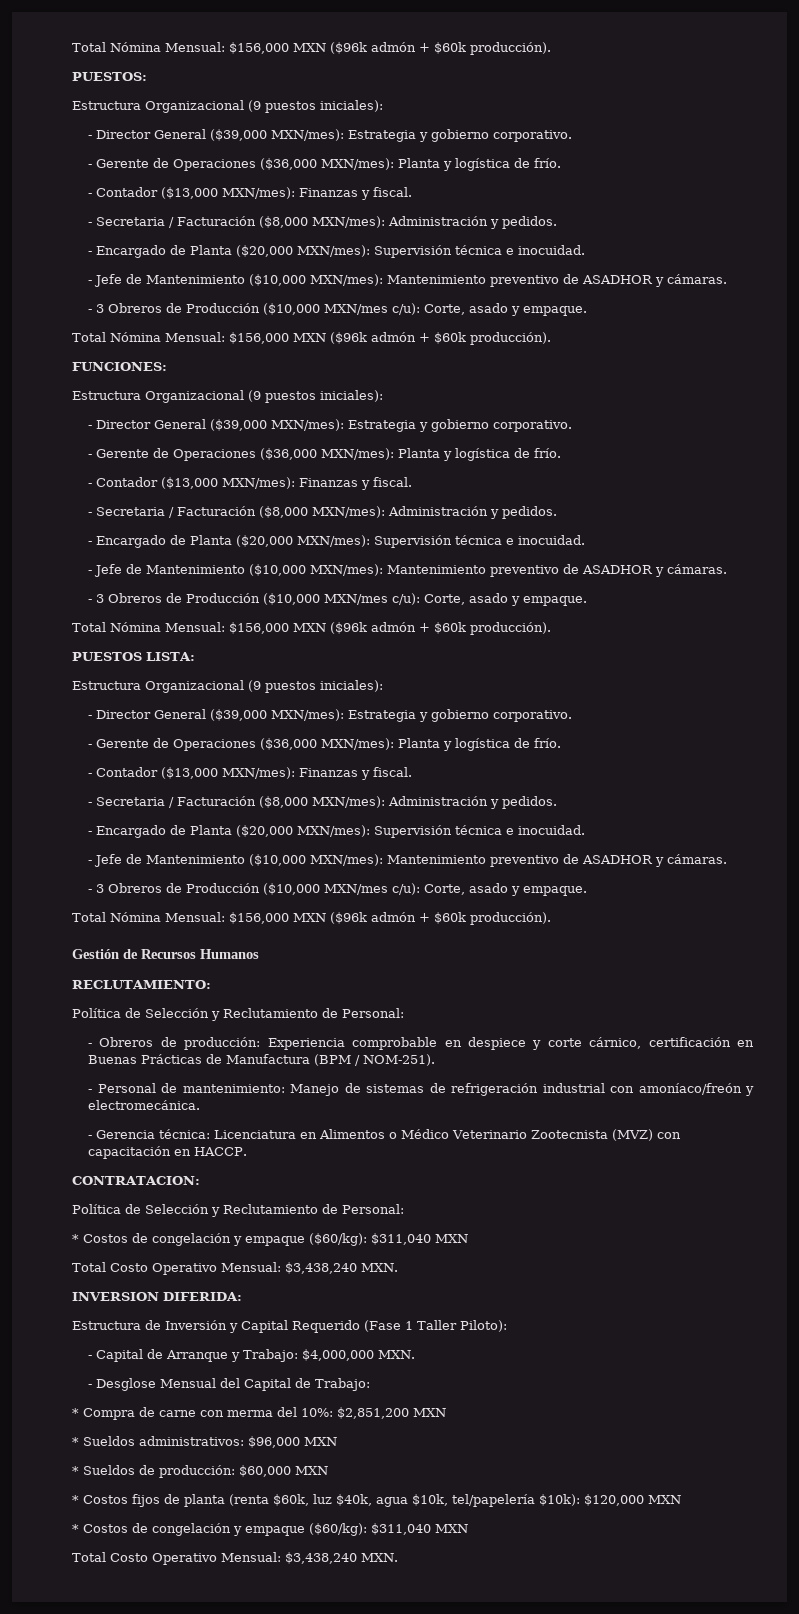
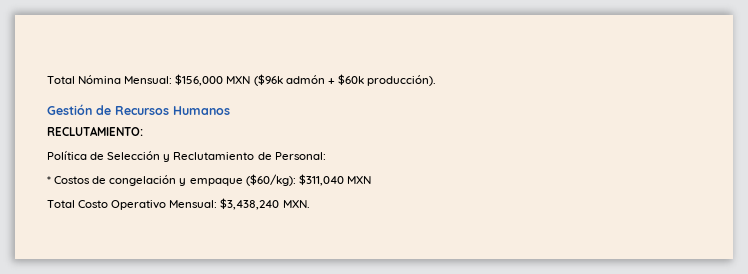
- PUESTOS:
- Estructura Organizacional (9 puestos iniciales):
- - Director General ($39,000 MXN/mes): Estrategia y gobierno corporativo.
- - Gerente de Operaciones ($36,000 MXN/mes): Planta y logística de frío.
- - Contador ($13,000 MXN/mes): Finanzas y fiscal.
- - Secretaria / Facturación ($8,000 MXN/mes): Administración y pedidos.
- - Encargado de Planta ($20,000 MXN/mes): Supervisión técnica e inocuidad.
- - Jefe de Mantenimiento ($10,000 MXN/mes): Mantenimiento preventivo de ASADHOR y cámaras.
- - 3 Obreros de Producción ($10,000 MXN/mes c/u): Corte, asado y empaque.
- Total Nómina Mensual: $156,000 MXN ($96k admón + $60k producción).
- FUNCIONES:
- Estructura Organizacional (9 puestos iniciales):
- - Director General ($39,000 MXN/mes): Estrategia y gobierno corporativo.
- - Gerente de Operaciones ($36,000 MXN/mes): Planta y logística de frío.
- - Contador ($13,000 MXN/mes): Finanzas y fiscal.
- - Secretaria / Facturación ($8,000 MXN/mes): Administración y pedidos.
- - Encargado de Planta ($20,000 MXN/mes): Supervisión técnica e inocuidad.
- - Jefe de Mantenimiento ($10,000 MXN/mes): Mantenimiento preventivo de ASADHOR y cámaras.
- - 3 Obreros de Producción ($10,000 MXN/mes c/u): Corte, asado y empaque.
- Total Nómina Mensual: $156,000 MXN ($96k admón + $60k producción).
- PUESTOS LISTA:
- Estructura Organizacional (9 puestos iniciales):
- - Director General ($39,000 MXN/mes): Estrategia y gobierno corporativo.
- - Gerente de Operaciones ($36,000 MXN/mes): Planta y logística de frío.
- - Contador ($13,000 MXN/mes): Finanzas y fiscal.
- - Secretaria / Facturación ($8,000 MXN/mes): Administración y pedidos.
- - Encargado de Planta ($20,000 MXN/mes): Supervisión técnica e inocuidad.
- - Jefe de Mantenimiento ($10,000 MXN/mes): Mantenimiento preventivo de ASADHOR y cámaras.
- - 3 Obreros de Producción ($10,000 MXN/mes c/u): Corte, asado y empaque.
- Total Nómina Mensual: $156,000 MXN ($96k admón + $60k producción).
- - Obreros de producción: Experiencia comprobable en despiece y corte cárnico, certificación en Buenas Prácticas de Manufactura (BPM / NOM-251).
- - Personal de mantenimiento: Manejo de sistemas de refrigeración industrial con amoníaco/freón y electromecánica.
- - Gerencia técnica: Licenciatura en Alimentos o Médico Veterinario Zootecnista (MVZ) con capacitación en HACCP.
- CONTRATACION:
- Política de Selección y Reclutamiento de Personal:
- INVERSION DIFERIDA:
- Estructura de Inversión y Capital Requerido (Fase 1 Taller Piloto):
- - Capital de Arranque y Trabajo: $4,000,000 MXN.
- - Desglose Mensual del Capital de Trabajo:
- * Compra de carne con merma del 10%: $2,851,200 MXN
- * Sueldos administrativos: $96,000 MXN
- * Sueldos de producción: $60,000 MXN
- * Costos fijos de planta (renta $60k, luz $40k, agua $10k, tel/papelería $10k): $120,000 MXN
- * Costos de congelación y empaque ($60/kg): $311,040 MXN
- Total Costo Operativo Mensual: $3,438,240 MXN.

